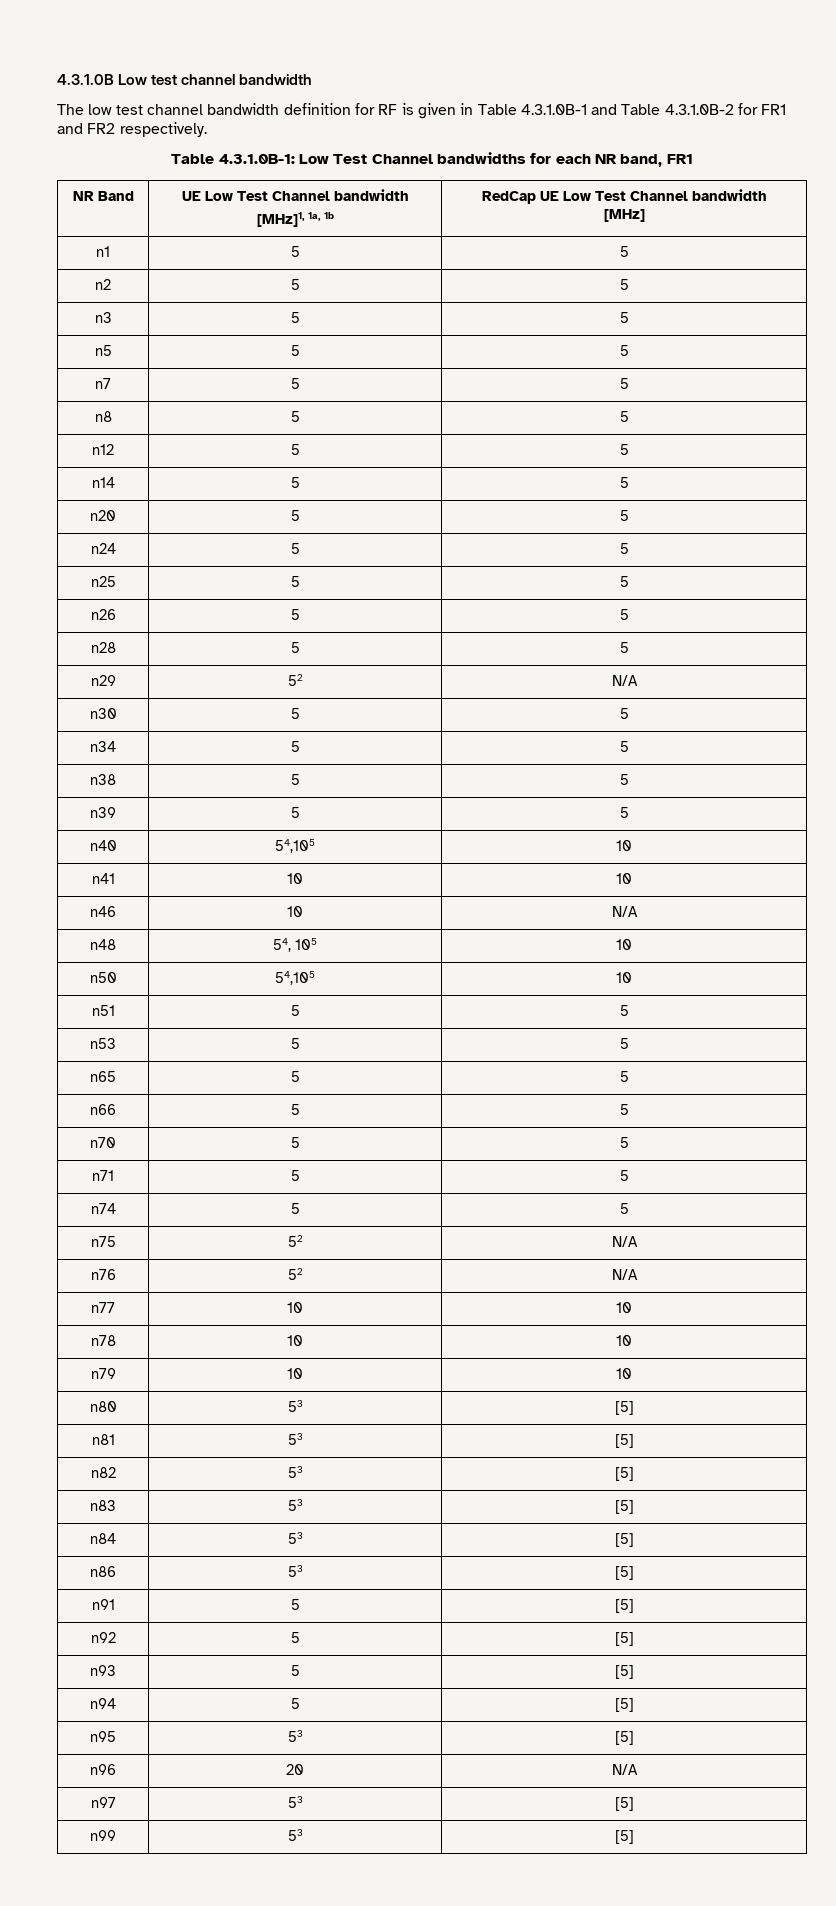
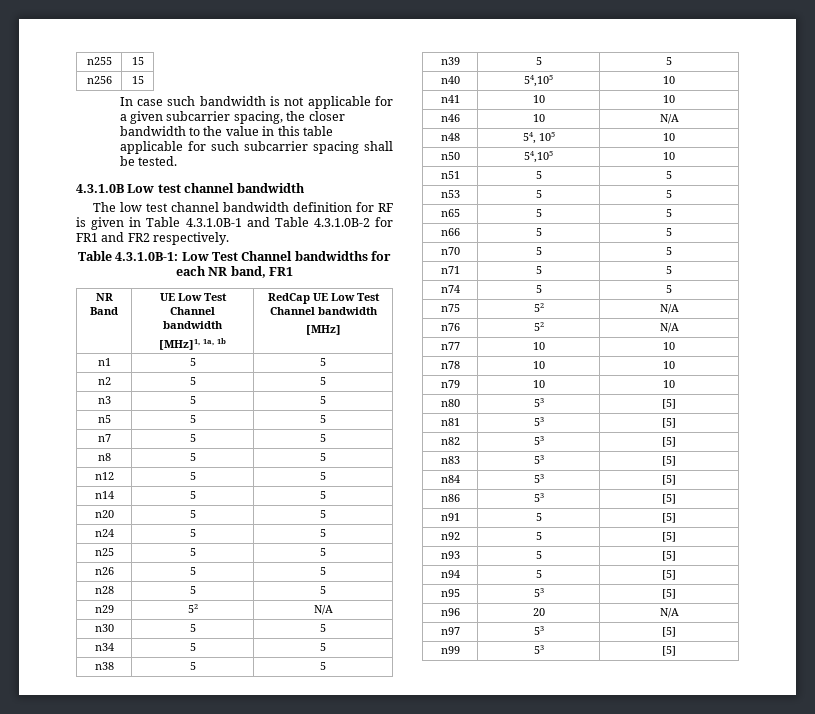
+ n255 | 15
+ n256 | 15
+ In case such bandwidth is not applicable for a given subcarrier spacing, the closer bandwidth to the value in this table applicable for such subcarrier spacing shall be tested.

